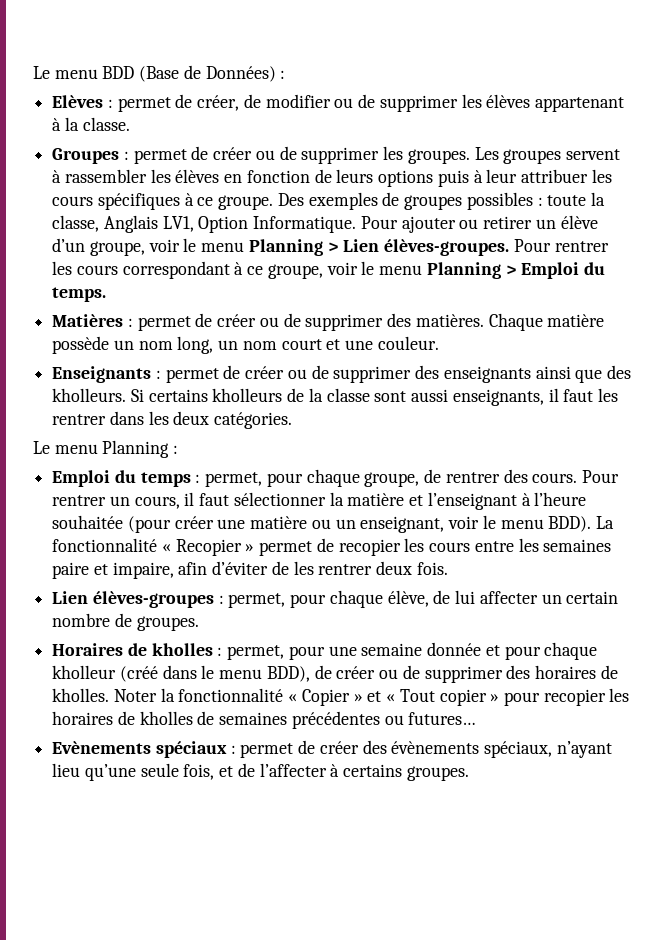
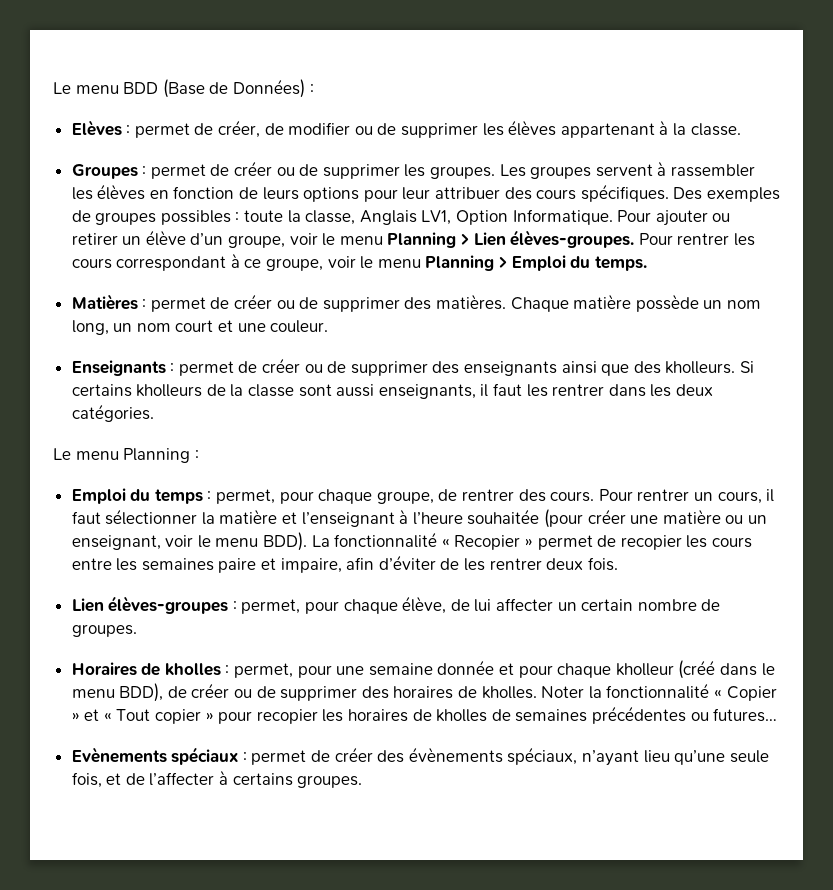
- Les groupes servent à rassembler les élèves en fonction de leurs options puis à leur attribuer les cours spécifiques à ce groupe.
+ Les groupes servent à rassembler les élèves en fonction de leurs options pour leur attribuer des cours spécifiques.

